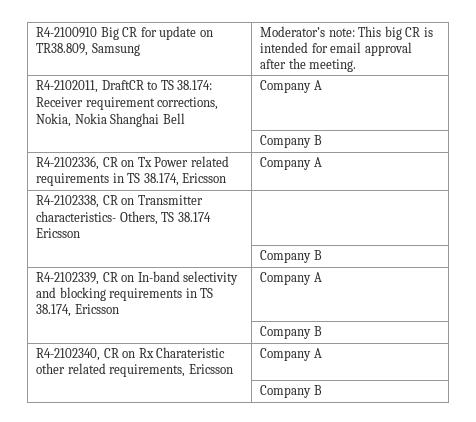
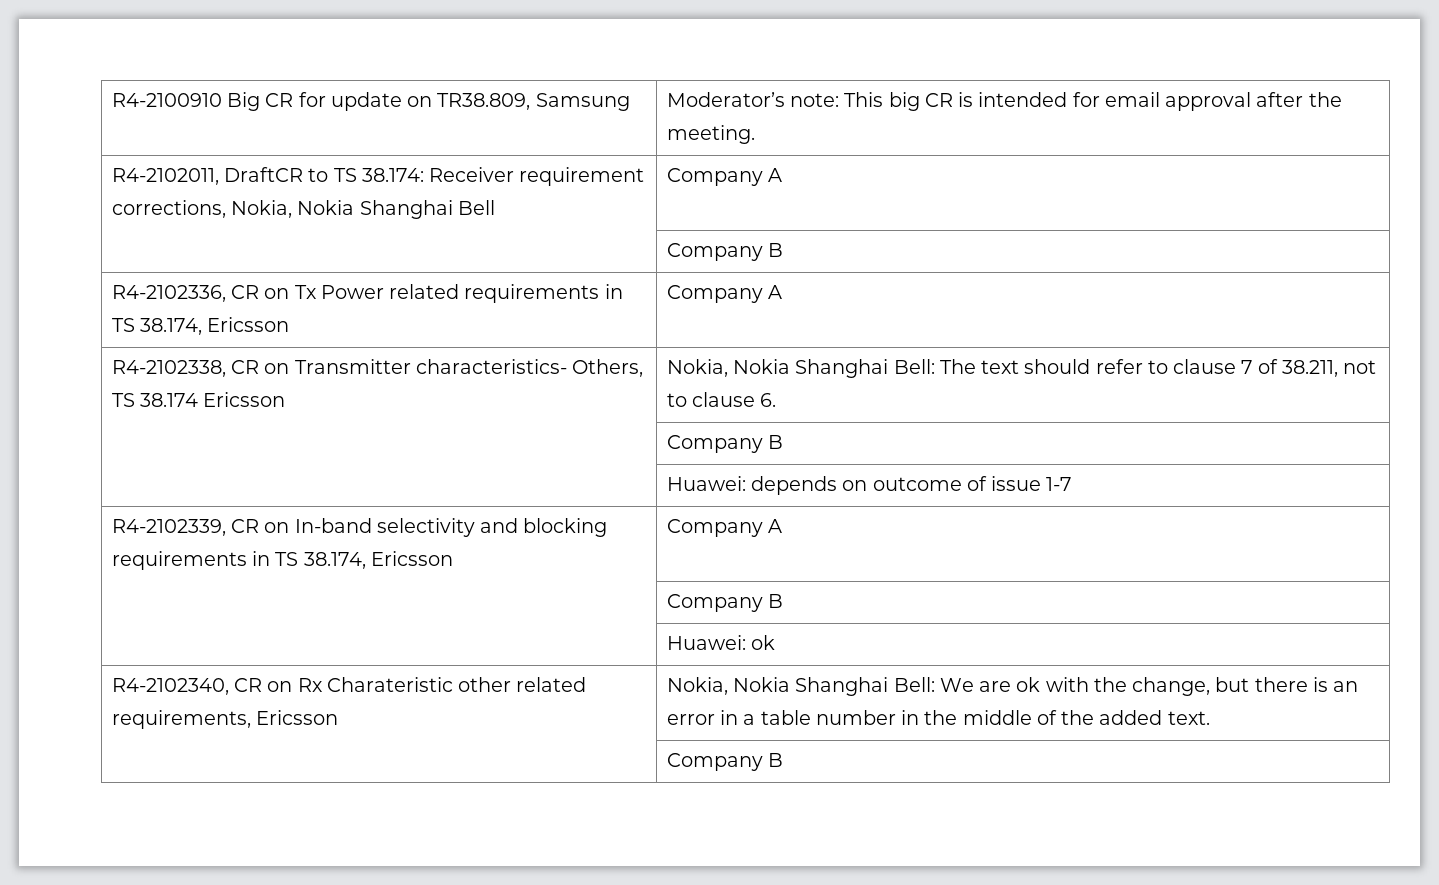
- R4-2102338, CR on Transmitter characteristics- Others, TS 38.174 Ericsson |
+ R4-2102338, CR on Transmitter characteristics- Others, TS 38.174 Ericsson | Nokia, Nokia Shanghai Bell: The text should refer to clause 7 of 38.211, not to clause 6.
  | Company B
+ | Huawei: depends on outcome of issue 1-7
+ | Huawei: ok
- R4-2102340, CR on Rx Charateristic other related requirements, Ericsson | Company A
+ R4-2102340, CR on Rx Charateristic other related requirements, Ericsson | Nokia, Nokia Shanghai Bell: We are ok with the change, but there is an error in a table number in the middle of the added text.

